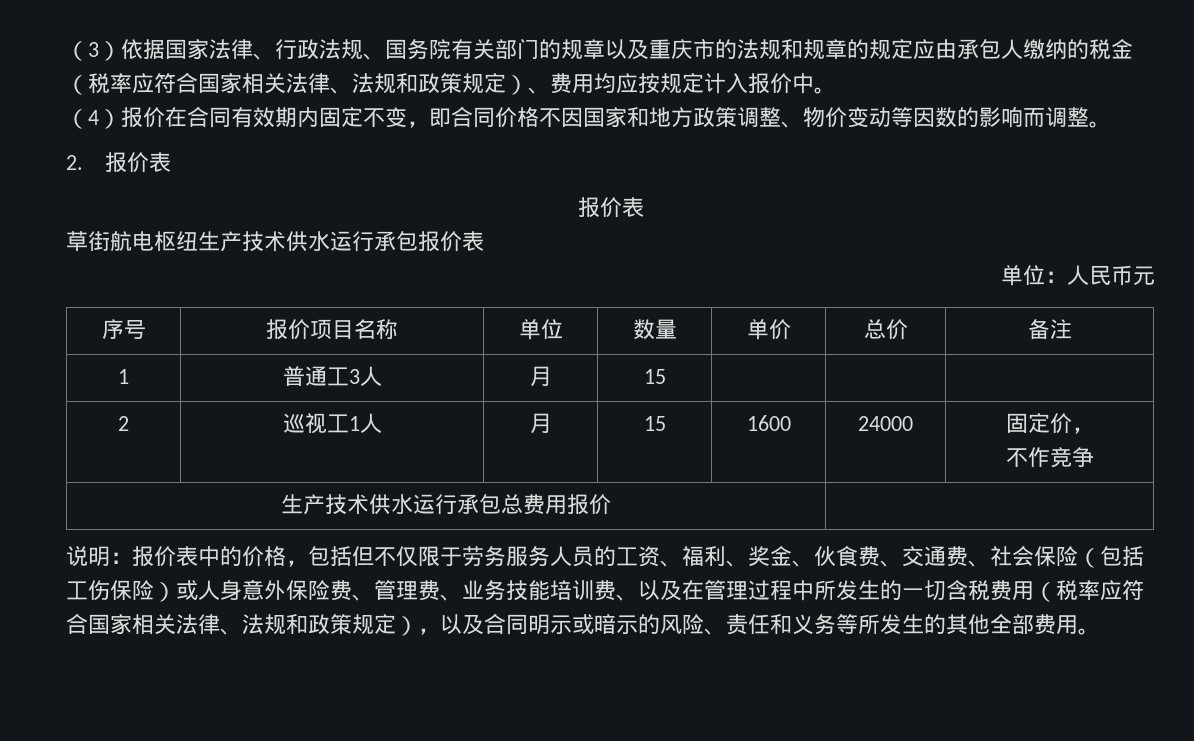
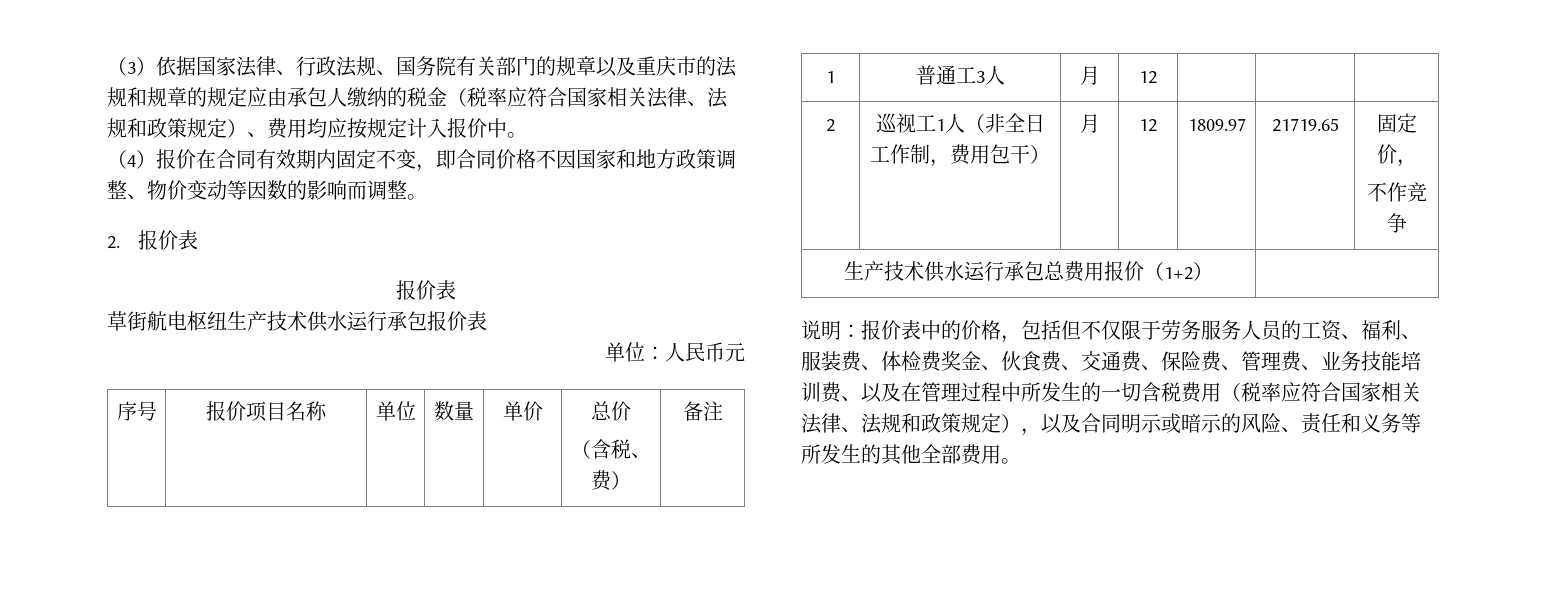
- 序号 | 报价项目名称 | 单位 | 数量 | 单价 | 总价 | 备注
+ 序号 | 报价项目名称 | 单位 | 数量 | 单价 | 总价
+ （含税、费） | 备注
- 1 | 普通工3人 | 月 | 15 | | |
+ 1 | 普通工3人 | 月 | 12 | | |
- 2 | 巡视工1人 | 月 | 15 | 1600 | 24000 | 固定价，
+ 2 | 巡视工1人（非全日工作制，费用包干） | 月 | 12 | 1809.97 | 21719.65 | 固定价，
- 生产技术供水运行承包总费用报价 |
+ 生产技术供水运行承包总费用报价（1+2） |
- 报价表中的价格，包括但不仅限于劳务服务人员的工资、福利、奖金、伙食费、交通费、社会保险（包括工伤保险）或人身意外保险费、管理费、业务技能培训费、以及在管理过程中所发生的一切含税费用（税率应符合国家相关法律、法规和政策规定），以及合同明示或暗示的风险、责任和义务等所发生的其他全部费用。
+ 报价表中的价格，包括但不仅限于劳务服务人员的工资、福利、服装费、体检费奖金、伙食费、交通费、保险费、管理费、业务技能培训费、以及在管理过程中所发生的一切含税费用（税率应符合国家相关法律、法规和政策规定），以及合同明示或暗示的风险、责任和义务等所发生的其他全部费用。

